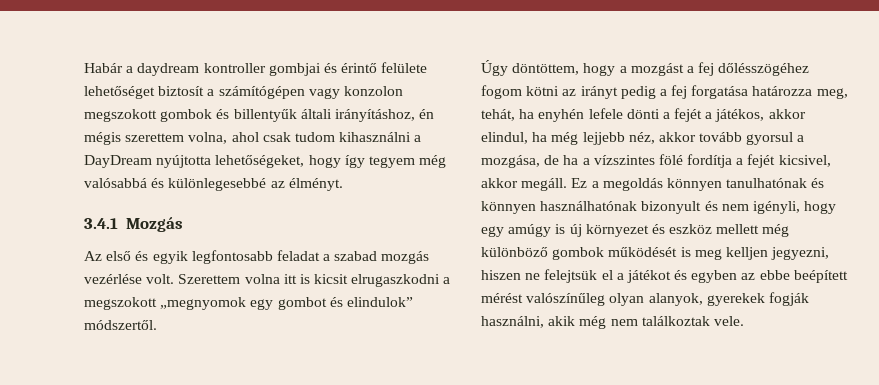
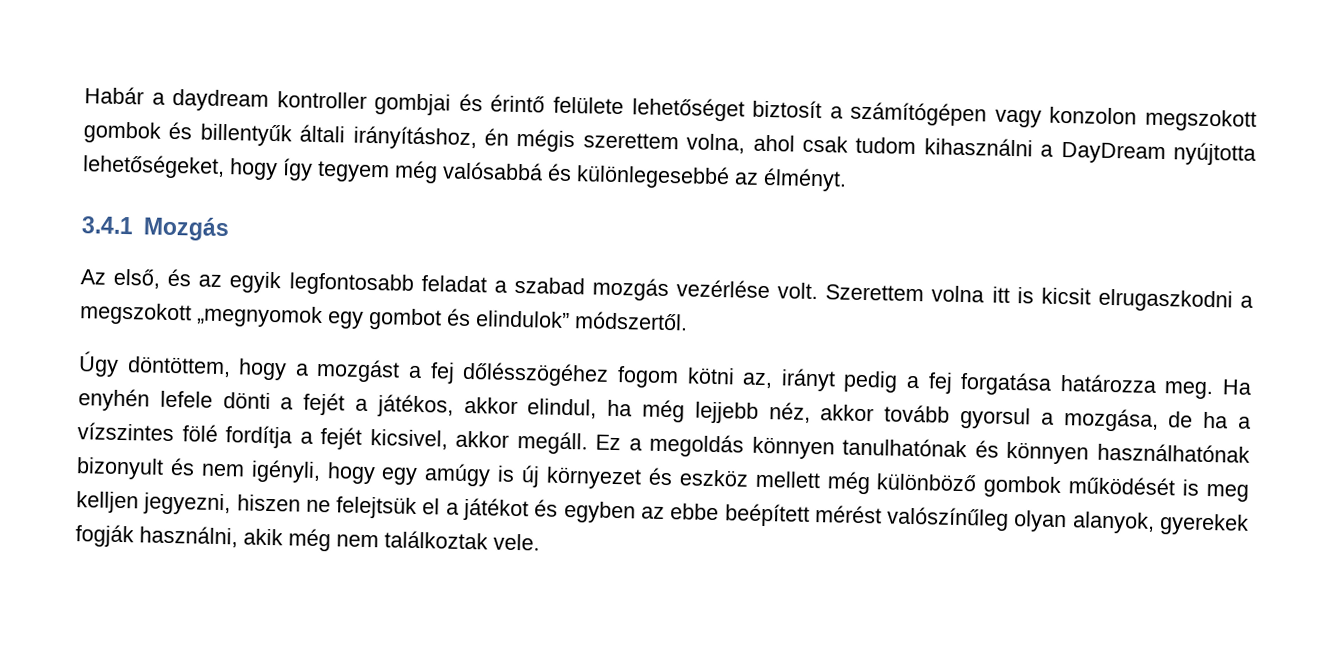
- Az első és egyik legfontosabb feladat a szabad mozgás vezérlése volt.
+ Az első, és az egyik legfontosabb feladat a szabad mozgás vezérlése volt.
- Úgy döntöttem, hogy a mozgást a fej dőlésszögéhez fogom kötni az irányt pedig a fej forgatása határozza meg, tehát, ha enyhén lefele dönti a fejét a játékos, akkor elindul, ha még lejjebb néz, akkor tovább gyorsul a mozgása, de ha a vízszintes fölé fordítja a fejét kicsivel, akkor megáll.
+ Úgy döntöttem, hogy a mozgást a fej dőlésszögéhez fogom kötni az, irányt pedig a fej forgatása határozza meg. Ha enyhén lefele dönti a fejét a játékos, akkor elindul, ha még lejjebb néz, akkor tovább gyorsul a mozgása, de ha a vízszintes fölé fordítja a fejét kicsivel, akkor megáll.

